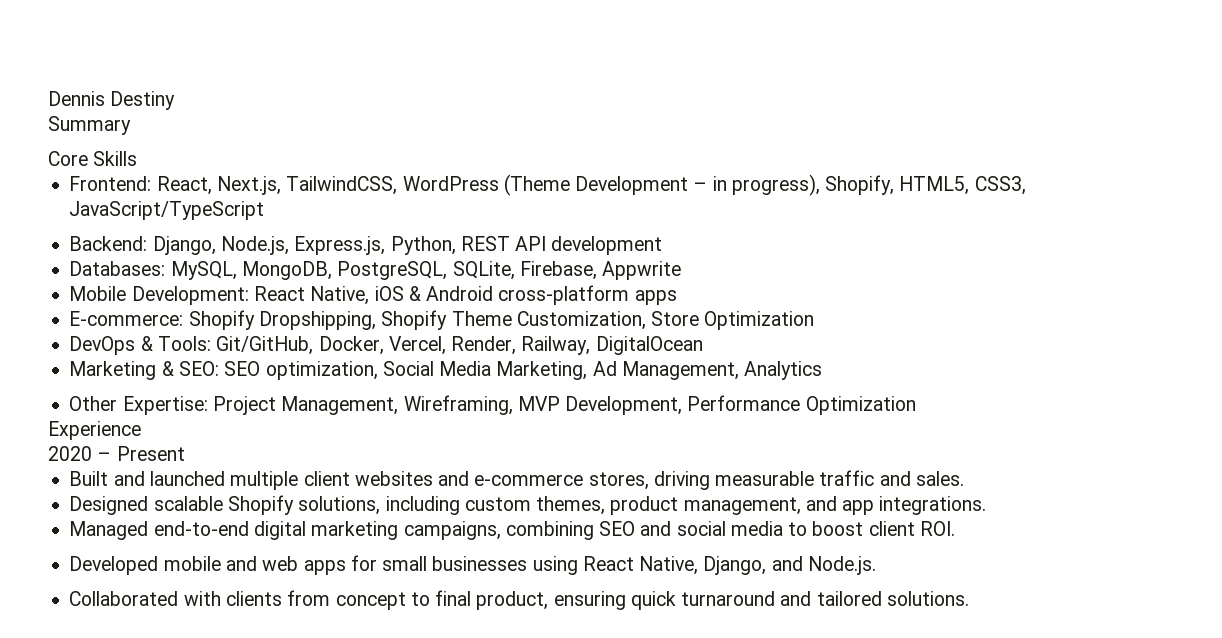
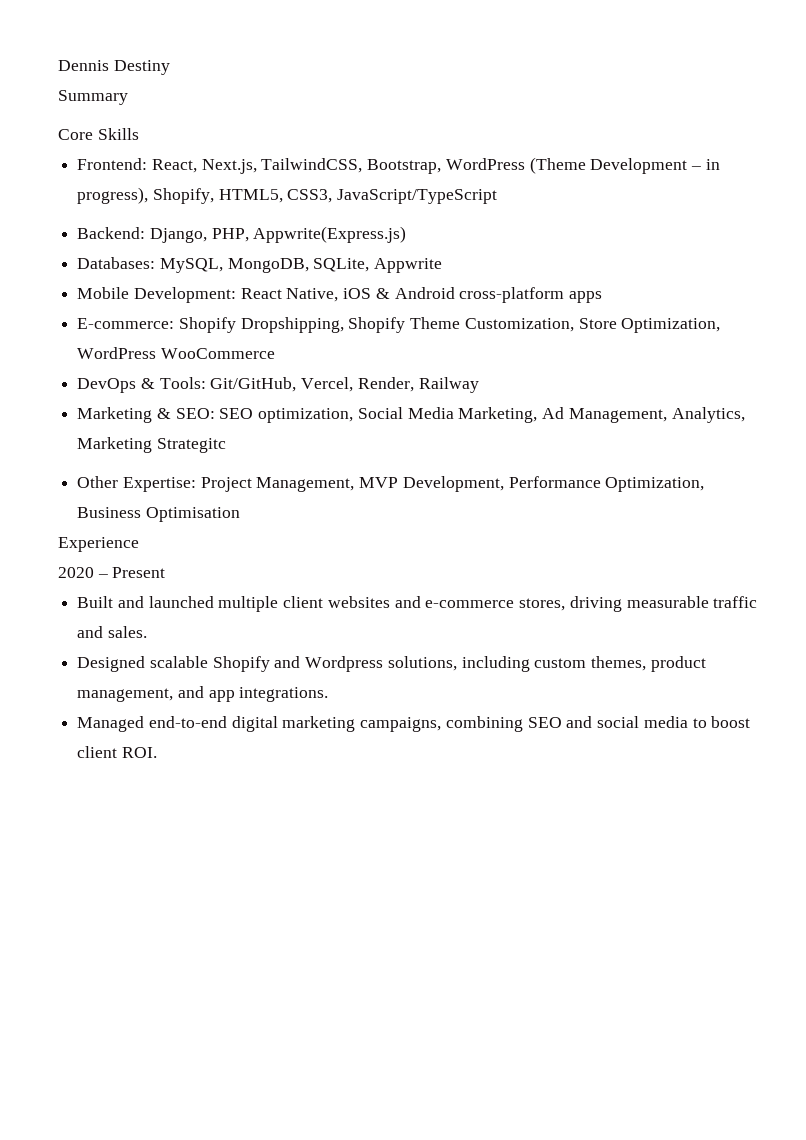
- Frontend: React, Next.js, TailwindCSS, WordPress (Theme Development – in progress), Shopify, HTML5, CSS3, JavaScript/TypeScript
+ Frontend: React, Next.js, TailwindCSS, Bootstrap, WordPress (Theme Development – in progress), Shopify, HTML5, CSS3, JavaScript/TypeScript
- Backend: Django, Node.js, Express.js, Python, REST API development
+ Backend: Django, PHP, Appwrite(Express.js)
- Databases: MySQL, MongoDB, PostgreSQL, SQLite, Firebase, Appwrite
+ Databases: MySQL, MongoDB, SQLite, Appwrite
- E-commerce: Shopify Dropshipping, Shopify Theme Customization, Store Optimization
+ E-commerce: Shopify Dropshipping, Shopify Theme Customization, Store Optimization, WordPress WooCommerce
- DevOps & Tools: Git/GitHub, Docker, Vercel, Render, Railway, DigitalOcean
+ DevOps & Tools: Git/GitHub, Vercel, Render, Railway
- Marketing & SEO: SEO optimization, Social Media Marketing, Ad Management, Analytics
+ Marketing & SEO: SEO optimization, Social Media Marketing, Ad Management, Analytics, Marketing Strategitc
- Other Expertise: Project Management, Wireframing, MVP Development, Performance Optimization
+ Other Expertise: Project Management, MVP Development, Performance Optimization, Business Optimisation
- Designed scalable Shopify solutions, including custom themes, product management, and app integrations.
+ Designed scalable Shopify and Wordpress solutions, including custom themes, product management, and app integrations.
- Developed mobile and web apps for small businesses using React Native, Django, and Node.js.
- Collaborated with clients from concept to final product, ensuring quick turnaround and tailored solutions.

